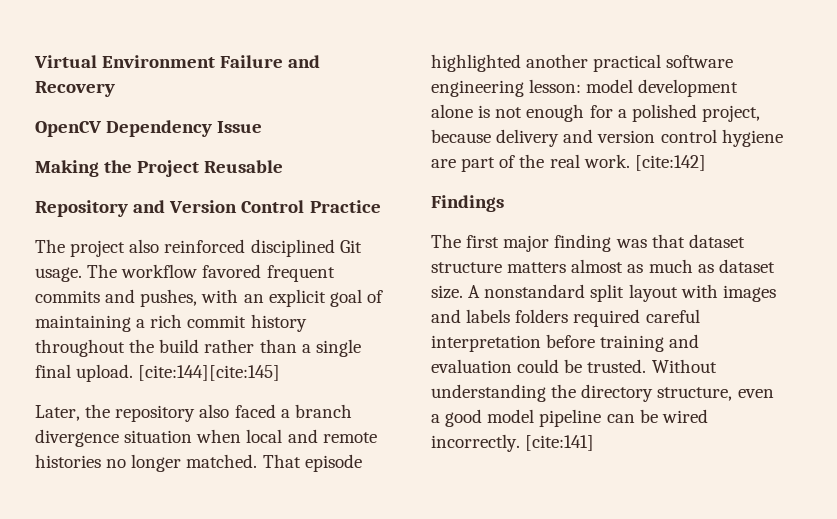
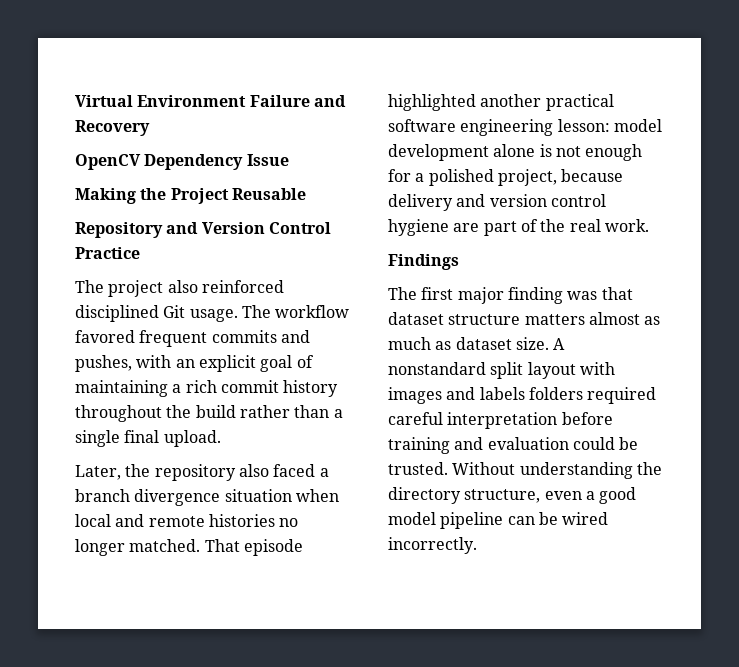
- [cite:144][cite:145]
- [cite:142]
- [cite:141]

